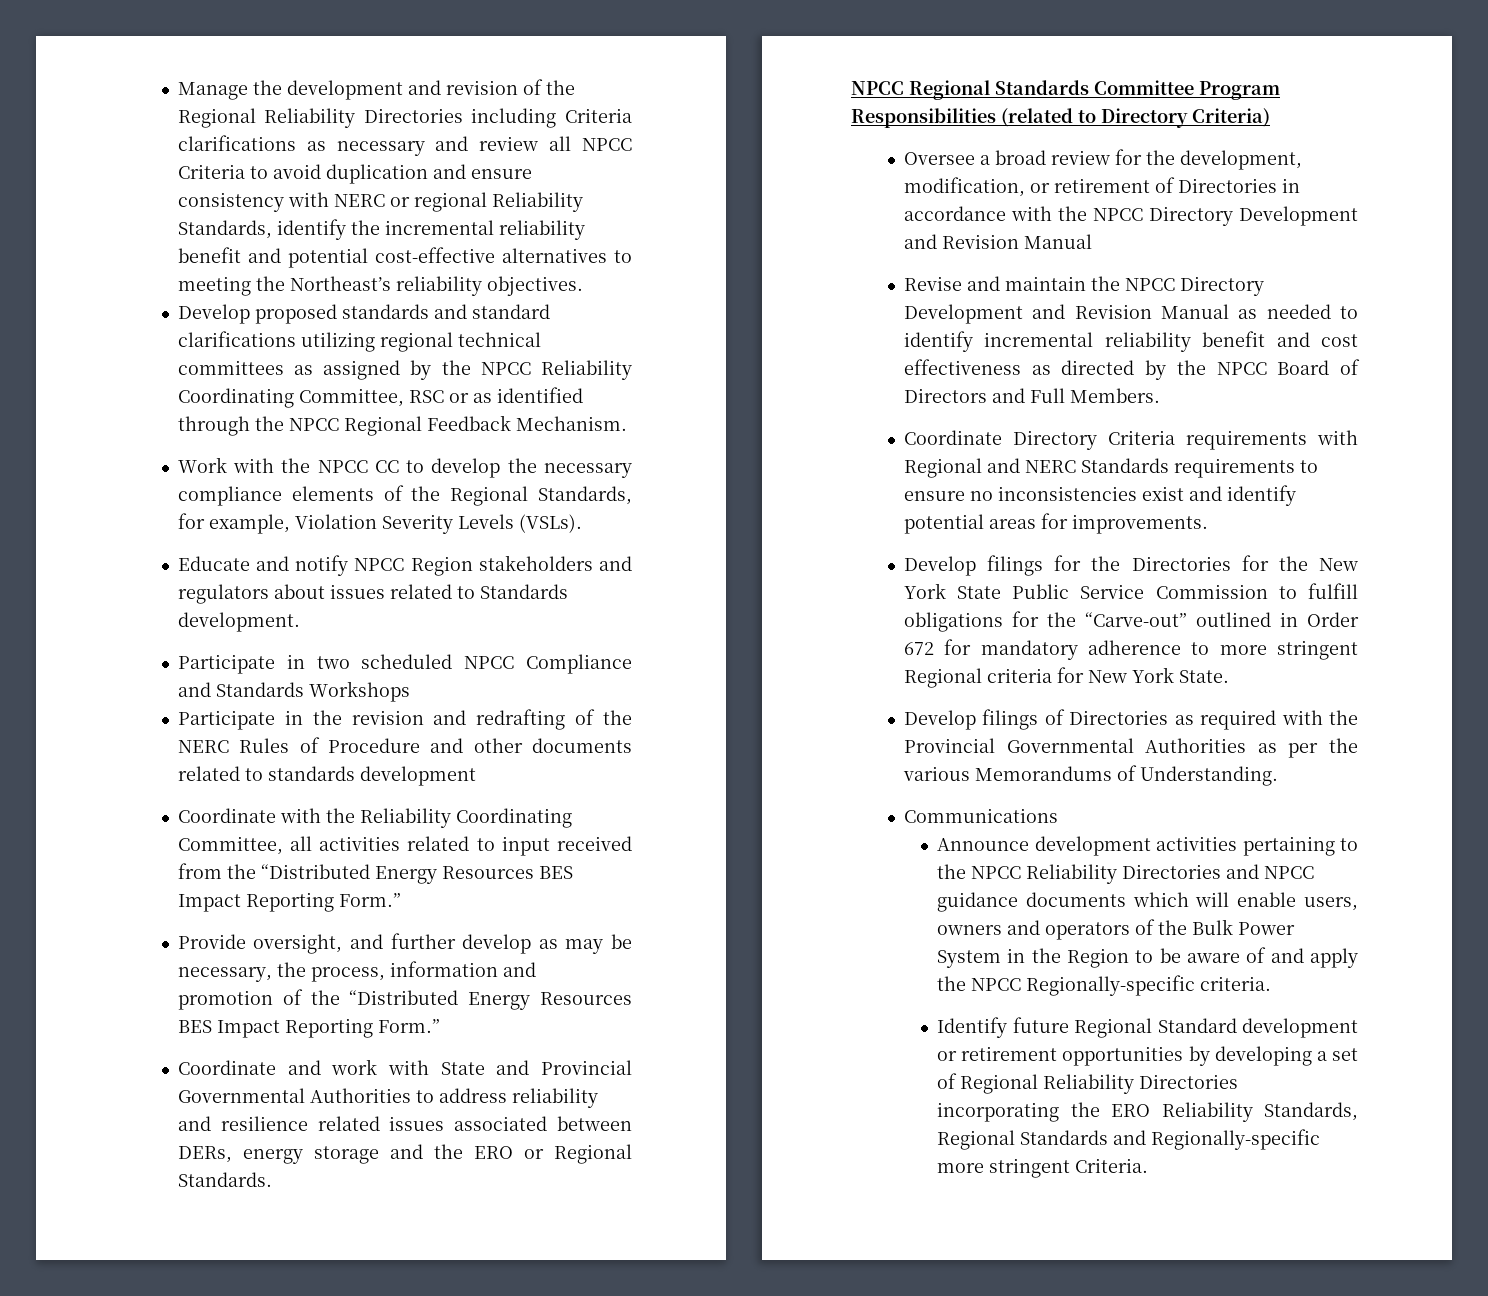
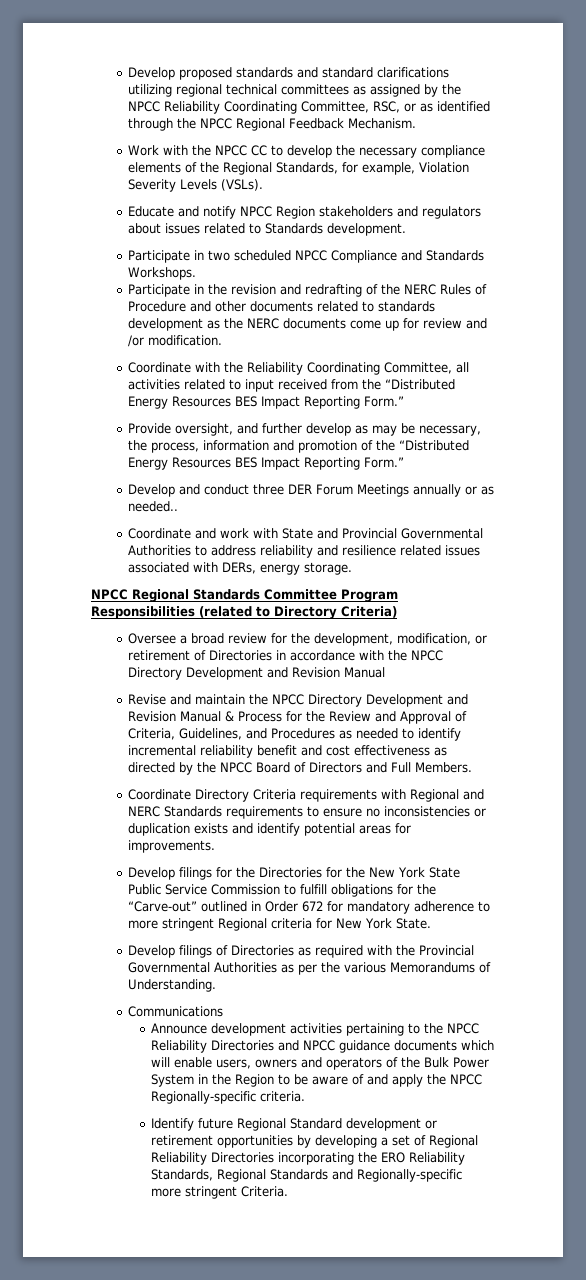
- Manage the development and revision of the Regional Reliability Directories including Criteria clarifications as necessary and review all NPCC Criteria to avoid duplication and ensure consistency with NERC or regional Reliability Standards, identify the incremental reliability benefit and potential cost-effective alternatives to meeting the Northeast’s reliability objectives.
- Develop proposed standards and standard clarifications utilizing regional technical committees as assigned by the NPCC Reliability Coordinating Committee, RSC or as identified through the NPCC Regional Feedback Mechanism.
+ Develop proposed standards and standard clarifications utilizing regional technical committees as assigned by the NPCC Reliability Coordinating Committee, RSC, or as identified through the NPCC Regional Feedback Mechanism.
- Participate in two scheduled NPCC Compliance and Standards Workshops
+ Participate in two scheduled NPCC Compliance and Standards Workshops.
- Participate in the revision and redrafting of the NERC Rules of Procedure and other documents related to standards development
+ Participate in the revision and redrafting of the NERC Rules of Procedure and other documents related to standards development as the NERC documents come up for review and /or modification.
+ Develop and conduct three DER Forum Meetings annually or as needed..
- Coordinate and work with State and Provincial Governmental Authorities to address reliability and resilience related issues associated between DERs, energy storage and the ERO or Regional Standards.
+ Coordinate and work with State and Provincial Governmental Authorities to address reliability and resilience related issues associated with DERs, energy storage.
- Revise and maintain the NPCC Directory Development and Revision Manual as needed to identify incremental reliability benefit and cost effectiveness as directed by the NPCC Board of Directors and Full Members.
+ Revise and maintain the NPCC Directory Development and Revision Manual & Process for the Review and Approval of Criteria, Guidelines, and Procedures as needed to identify incremental reliability benefit and cost effectiveness as directed by the NPCC Board of Directors and Full Members.
- Coordinate Directory Criteria requirements with Regional and NERC Standards requirements to ensure no inconsistencies exist and identify potential areas for improvements.
+ Coordinate Directory Criteria requirements with Regional and NERC Standards requirements to ensure no inconsistencies or duplication exists and identify potential areas for improvements.

